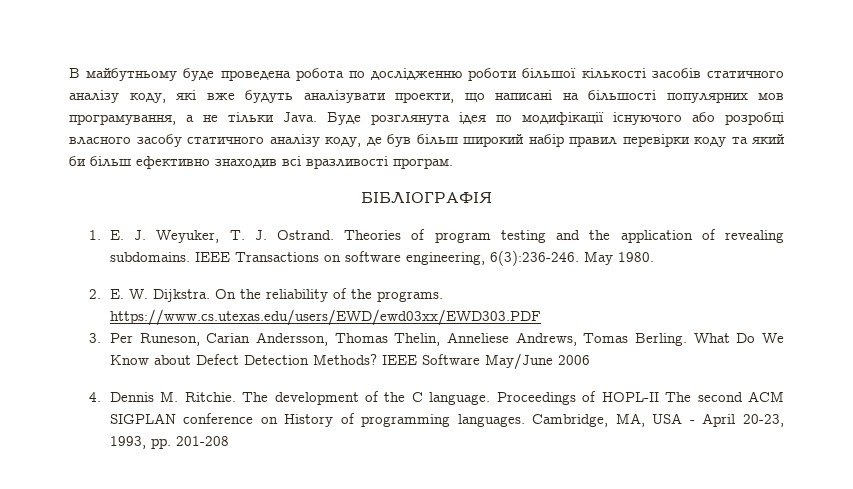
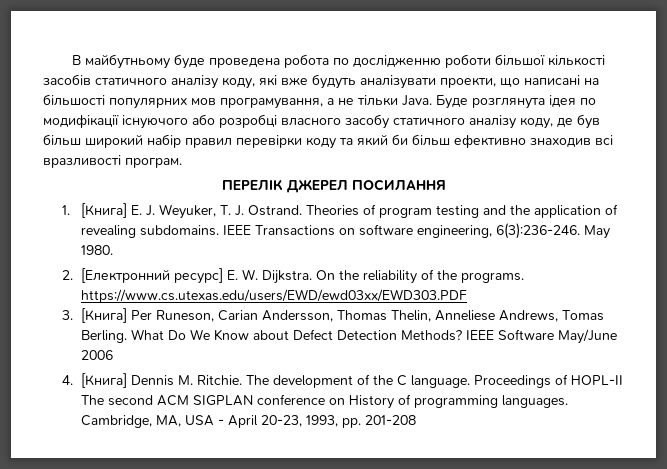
- БІБЛІОГРАФІЯ
+ ПЕРЕЛІК ДЖЕРЕЛ ПОСИЛАННЯ
- 1. E. J. Weyuker, T. J. Ostrand.
+ 1. [Книга] E. J. Weyuker, T. J. Ostrand.
- 2. E. W. Dijkstra.
+ 2. [Електронний ресурс] E. W. Dijkstra.
- 3. Per Runeson, Carian Andersson, Thomas Thelin, Anneliese Andrews, Tomas Berling.
+ 3. [Книга] Per Runeson, Carian Andersson, Thomas Thelin, Anneliese Andrews, Tomas Berling.
- 4. Dennis M. Ritchie.
+ 4. [Книга] Dennis M. Ritchie.

